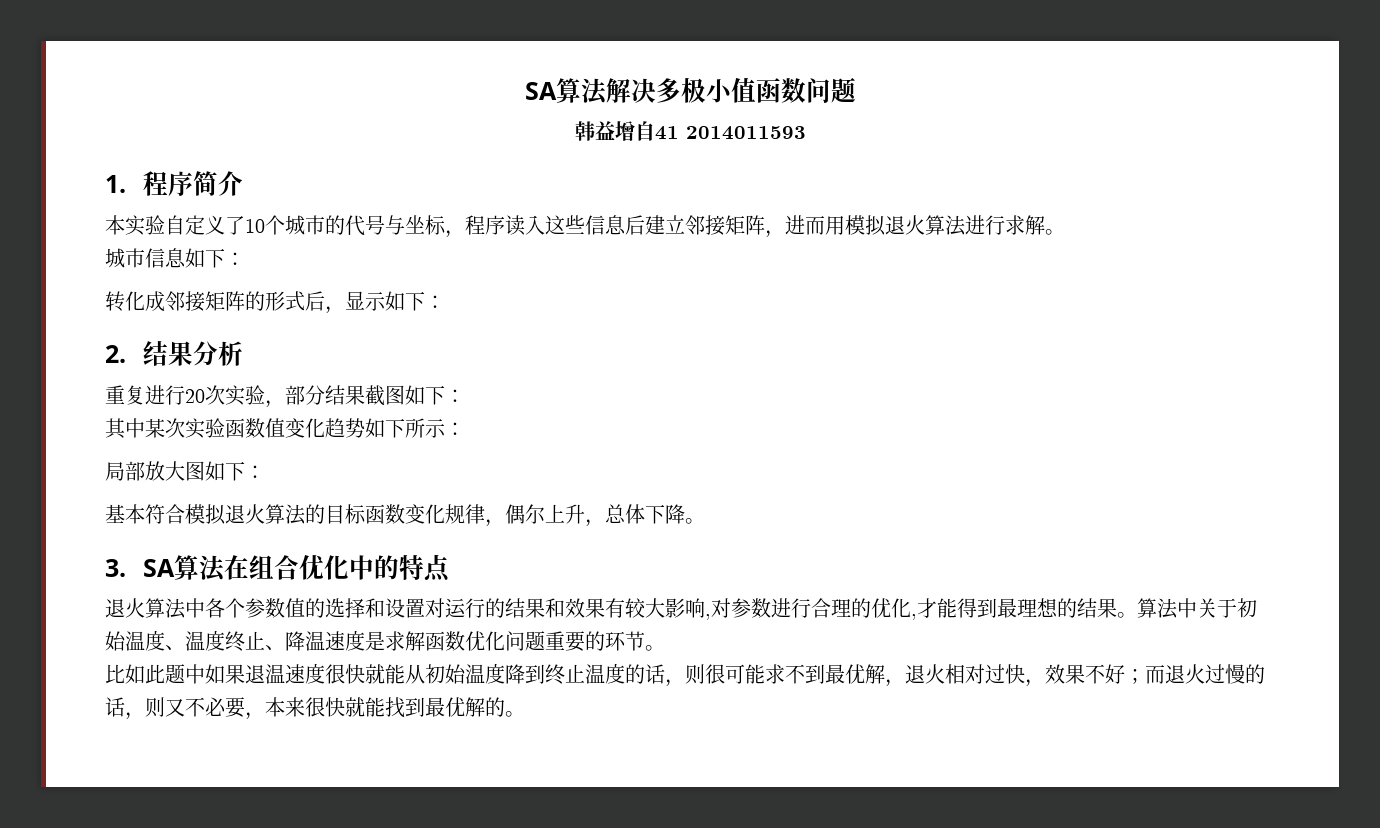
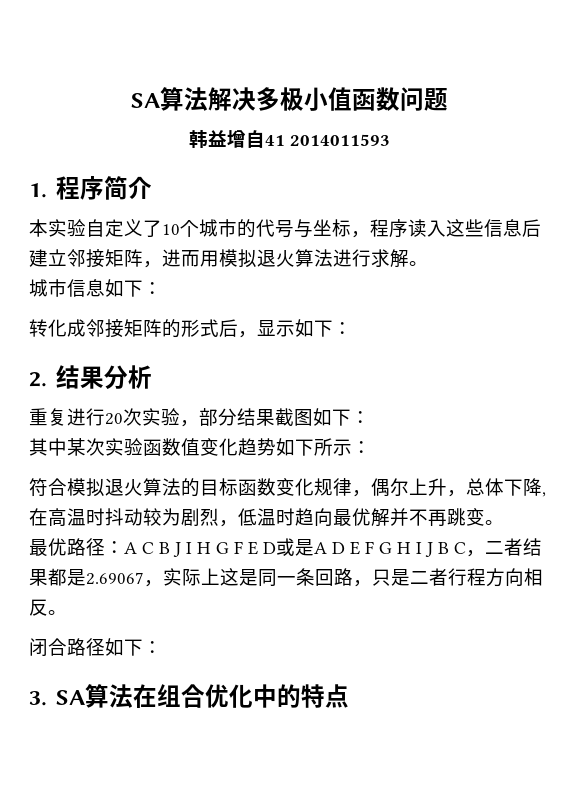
- 局部放大图如下：
- 基本符合模拟退火算法的目标函数变化规律，偶尔上升，总体下降。
+ 符合模拟退火算法的目标函数变化规律，偶尔上升，总体下降,在高温时抖动较为剧烈，低温时趋向最优解并不再跳变。
+ 最优路径：A C B J I H G F E D或是A D E F G H I J B C，二者结果都是2.69067，实际上这是同一条回路，只是二者行程方向相反。
+ 闭合路径如下：
- 退火算法中各个参数值的选择和设置对运行的结果和效果有较大影响,对参数进行合理的优化,才能得到最理想的结果。算法中关于初始温度、温度终止、降温速度是求解函数优化问题重要的环节。
- 比如此题中如果退温速度很快就能从初始温度降到终止温度的话，则很可能求不到最优解，退火相对过快，效果不好；而退火过慢的话，则又不必要，本来很快就能找到最优解的。

